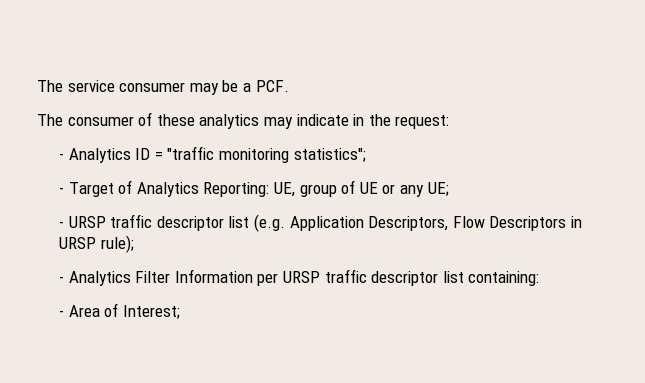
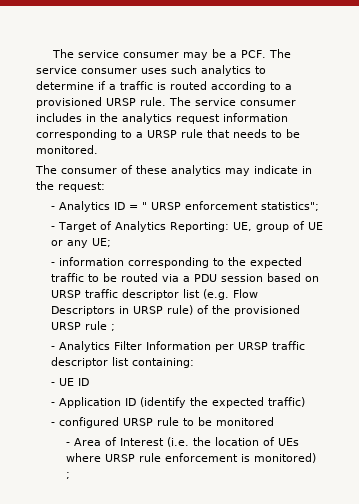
- The service consumer may be a PCF.
+ The service consumer may be a PCF. The service consumer uses such analytics to determine if a traffic is routed according to a provisioned URSP rule. The service consumer includes in the analytics request information corresponding to a URSP rule that needs to be monitored.
- - Analytics ID = "traffic monitoring statistics";
+ - Analytics ID = " URSP enforcement statistics";
- - URSP traffic descriptor list (e.g. Application Descriptors, Flow Descriptors in URSP rule);
+ - information corresponding to the expected traffic to be routed via a PDU session based on URSP traffic descriptor list (e.g. Flow Descriptors in URSP rule) of the provisioned URSP rule ;
- - Area of Interest;
+ - UE ID
+ - Application ID (identify the expected traffic)
+ - configured URSP rule to be monitored
+ - Area of Interest (i.e. the location of UEs where URSP rule enforcement is monitored) ;

